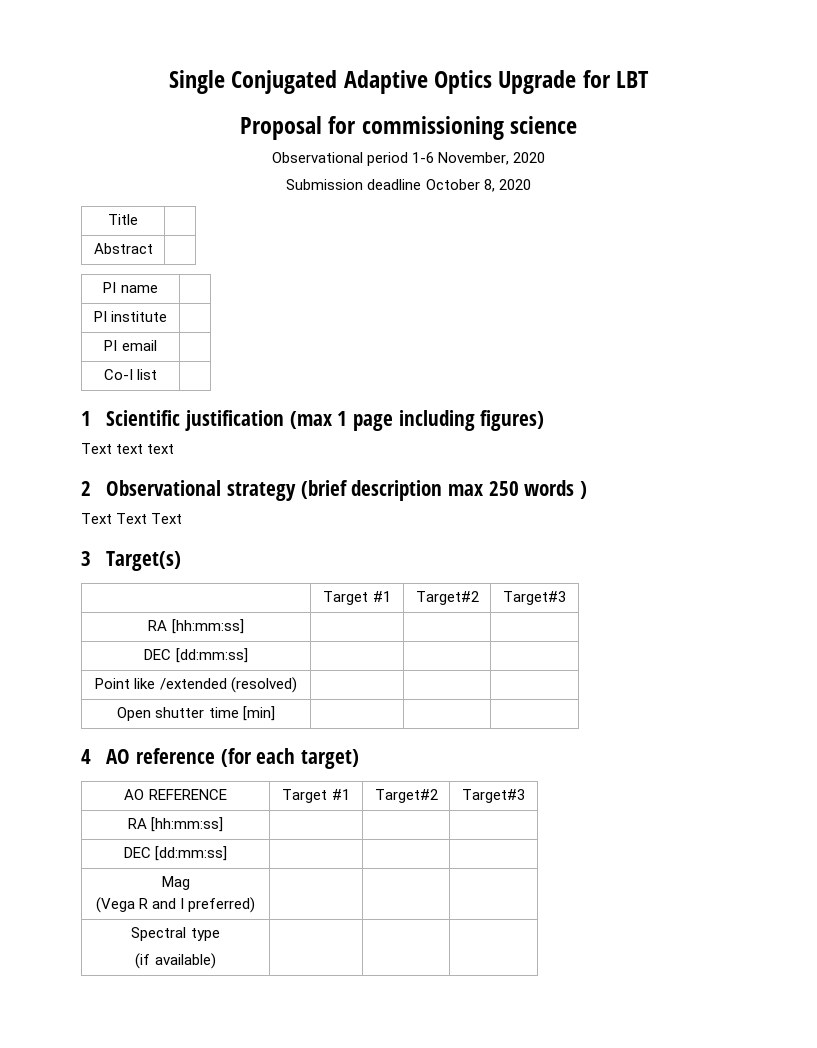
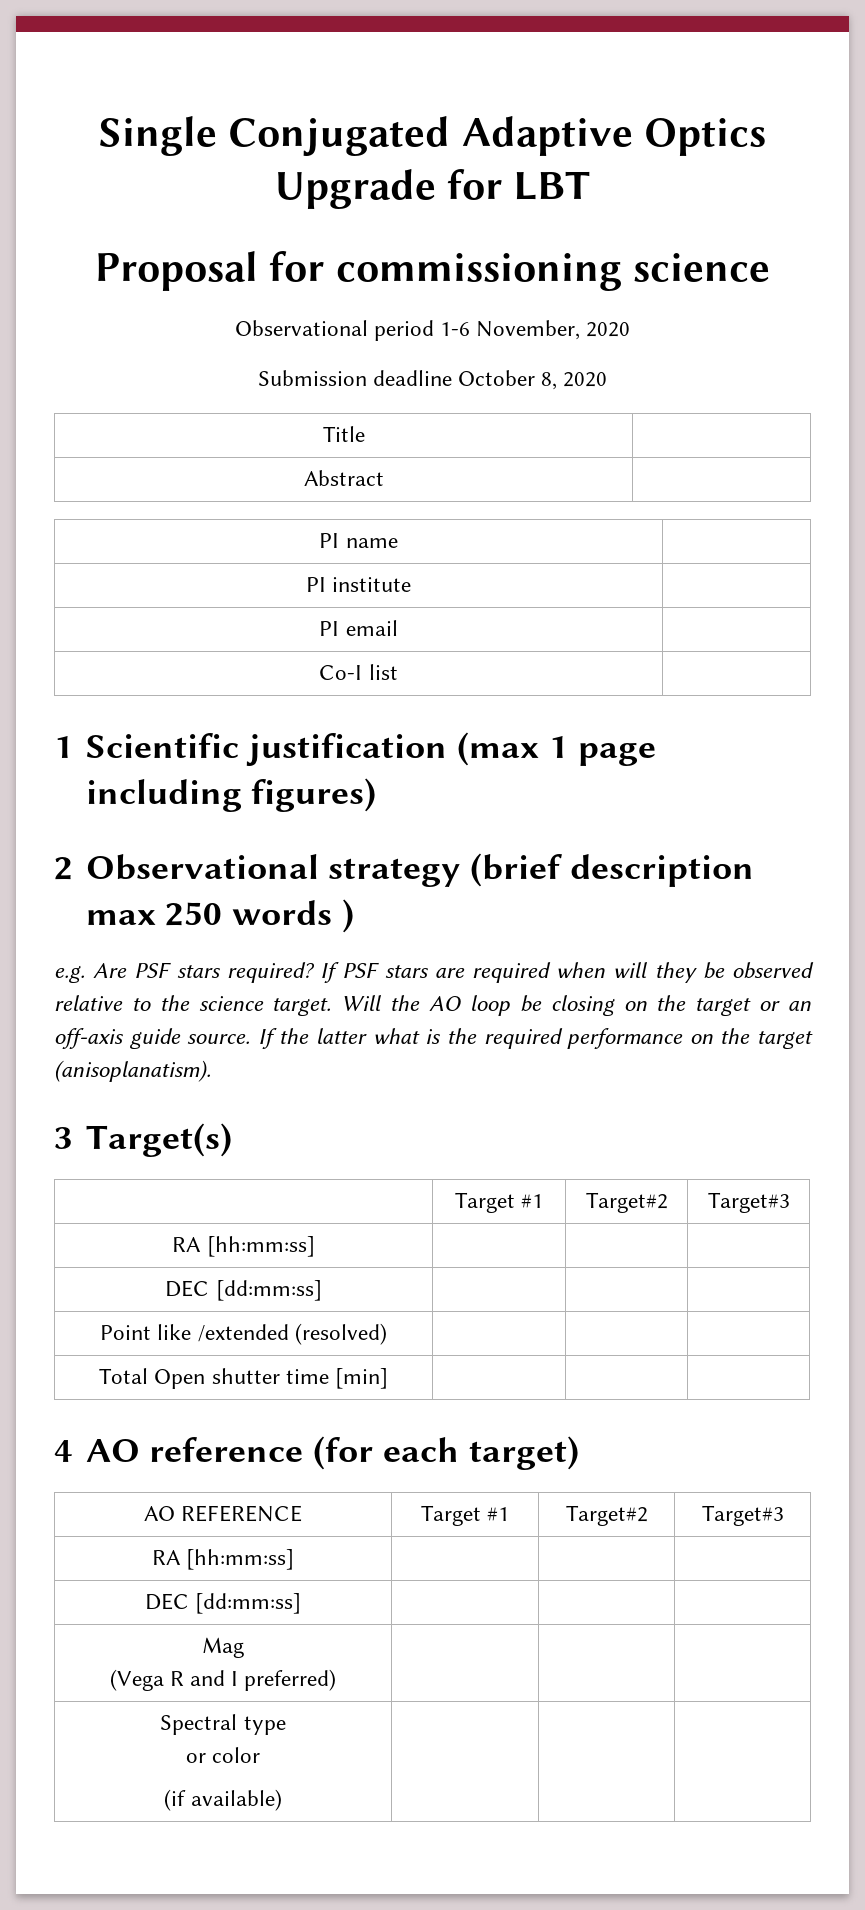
- Text text text
- Text Text Text
+ e.g. Are PSF stars required? If PSF stars are required when will they be observed relative to the science target. Will the AO loop be closing on the target or an off-axis guide source. If the latter what is the required performance on the target (anisoplanatism).
- Open shutter time [min] | | |
+ Total Open shutter time [min] | | |
  Spectral type
+ or color

